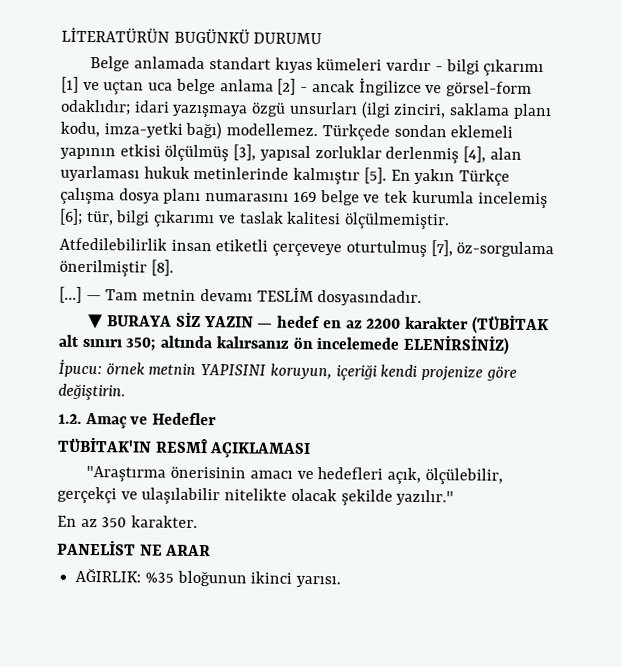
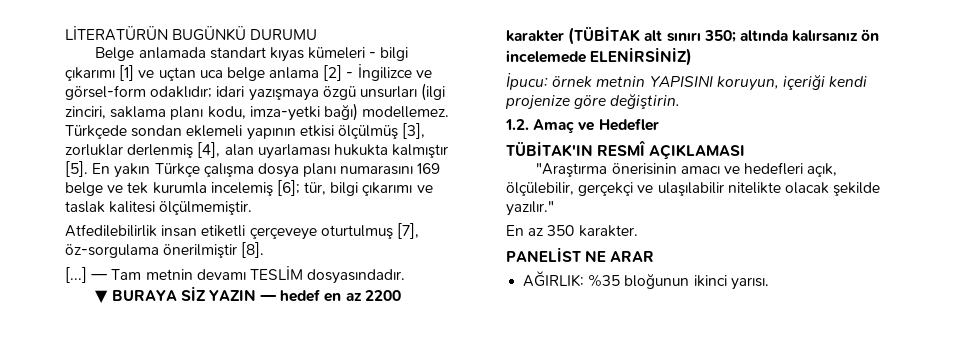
- Belge anlamada standart kıyas kümeleri vardır - bilgi çıkarımı [1] ve uçtan uca belge anlama [2] - ancak İngilizce ve görsel-form odaklıdır; idari yazışmaya özgü unsurları (ilgi zinciri, saklama planı kodu, imza-yetki bağı) modellemez.
+ Belge anlamada standart kıyas kümeleri - bilgi çıkarımı [1] ve uçtan uca belge anlama [2] - İngilizce ve görsel-form odaklıdır; idari yazışmaya özgü unsurları (ilgi zinciri, saklama planı kodu, imza-yetki bağı) modellemez.
- Türkçede sondan eklemeli yapının etkisi ölçülmüş [3], yapısal zorluklar derlenmiş [4], alan uyarlaması hukuk metinlerinde kalmıştır [5].
+ Türkçede sondan eklemeli yapının etkisi ölçülmüş [3], zorluklar derlenmiş [4], alan uyarlaması hukukta kalmıştır [5].

